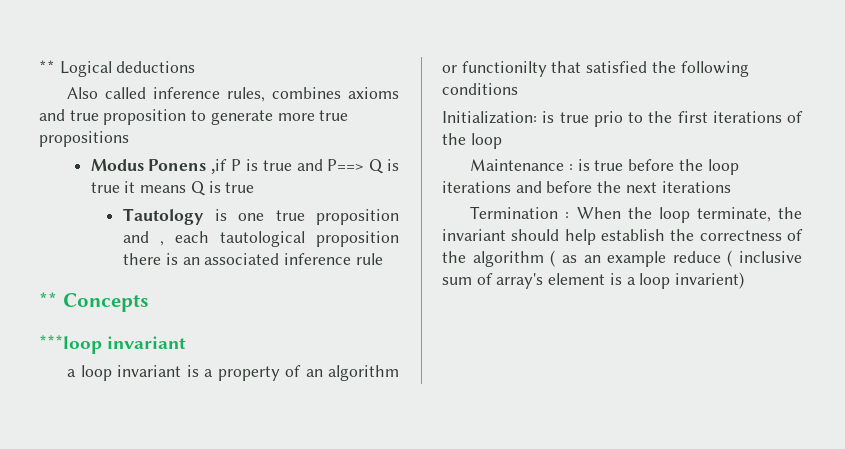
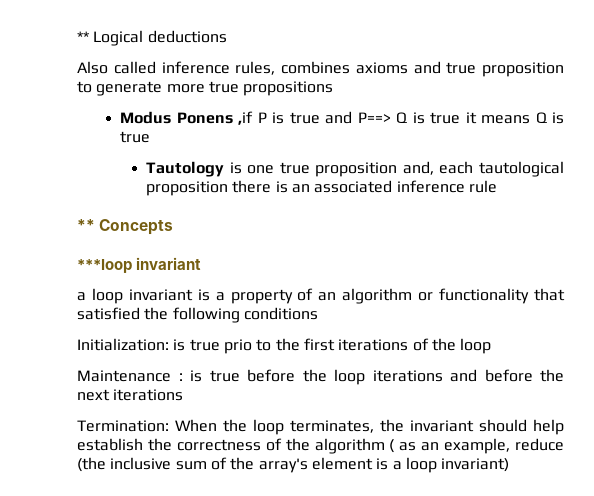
- Tautology is one true proposition and , each tautological proposition there is an associated inference rule
+ Tautology is one true proposition and, each tautological proposition there is an associated inference rule
- a loop invariant is a property of an algorithm or functionilty that satisfied the following conditions
+ a loop invariant is a property of an algorithm or functionality that satisfied the following conditions
- Termination : When the loop terminate, the invariant should help establish the correctness of the algorithm ( as an example reduce ( inclusive sum of array's element is a loop invarient)
+ Termination: When the loop terminates, the invariant should help establish the correctness of the algorithm ( as an example, reduce (the inclusive sum of the array's element is a loop invariant)

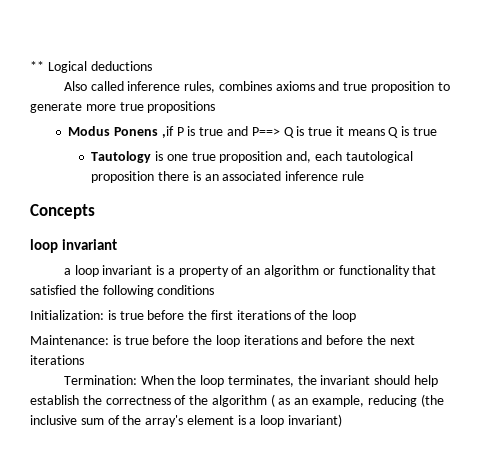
- ** Concepts
- ***loop invariant
+ Concepts
+ loop invariant
- Initialization: is true prio to the first iterations of the loop
+ Initialization: is true before the first iterations of the loop
- Maintenance : is true before the loop iterations and before the next iterations
+ Maintenance: is true before the loop iterations and before the next iterations
- Termination: When the loop terminates, the invariant should help establish the correctness of the algorithm ( as an example, reduce (the inclusive sum of the array's element is a loop invariant)
+ Termination: When the loop terminates, the invariant should help establish the correctness of the algorithm ( as an example, reducing (the inclusive sum of the array's element is a loop invariant)

